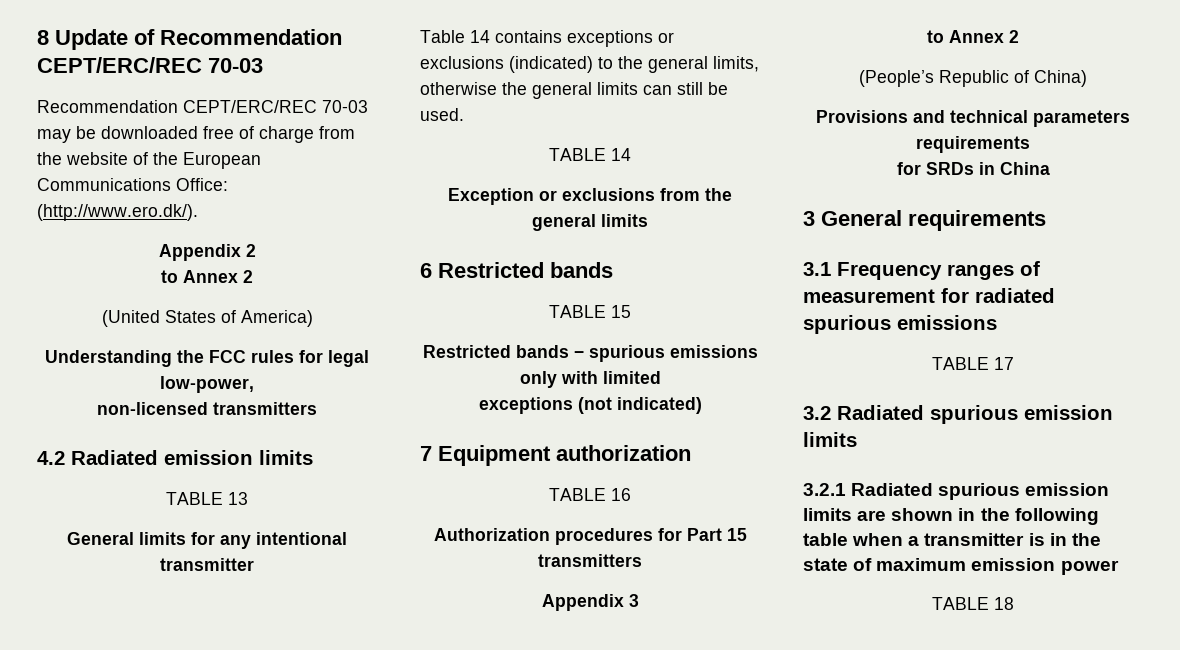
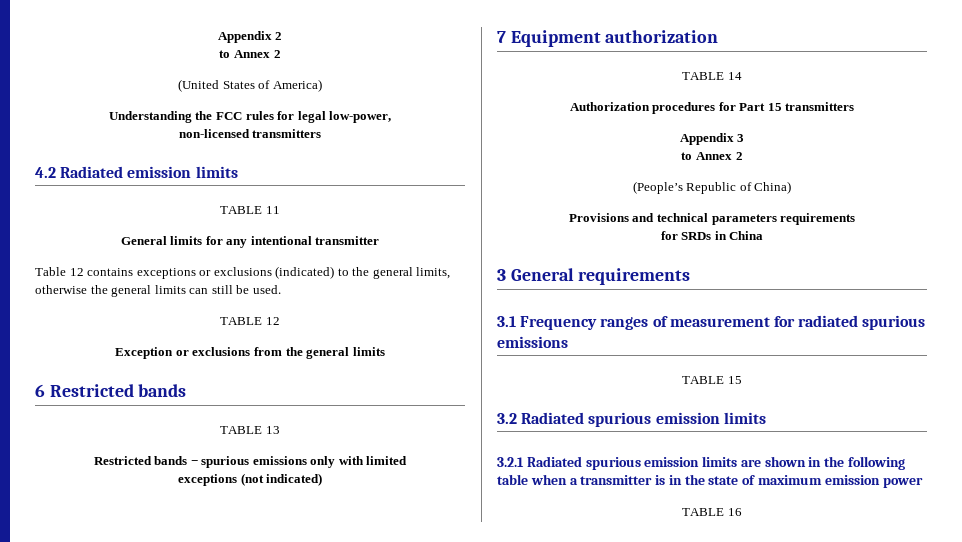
- 8 Update of Recommendation CEPT/ERC/REC 70-03
- Recommendation CEPT/ERC/REC 70-03 may be downloaded free of charge from the website of the European Communications Office: (http://www.ero.dk/).
- TABLE 13
+ TABLE 11
- Table 14 contains exceptions or exclusions (indicated) to the general limits, otherwise the general limits can still be used.
+ Table 12 contains exceptions or exclusions (indicated) to the general limits, otherwise the general limits can still be used.
- TABLE 14
+ TABLE 12
- TABLE 15
+ TABLE 13
- TABLE 16
+ TABLE 14
- TABLE 17
+ TABLE 15
- TABLE 18
+ TABLE 16

